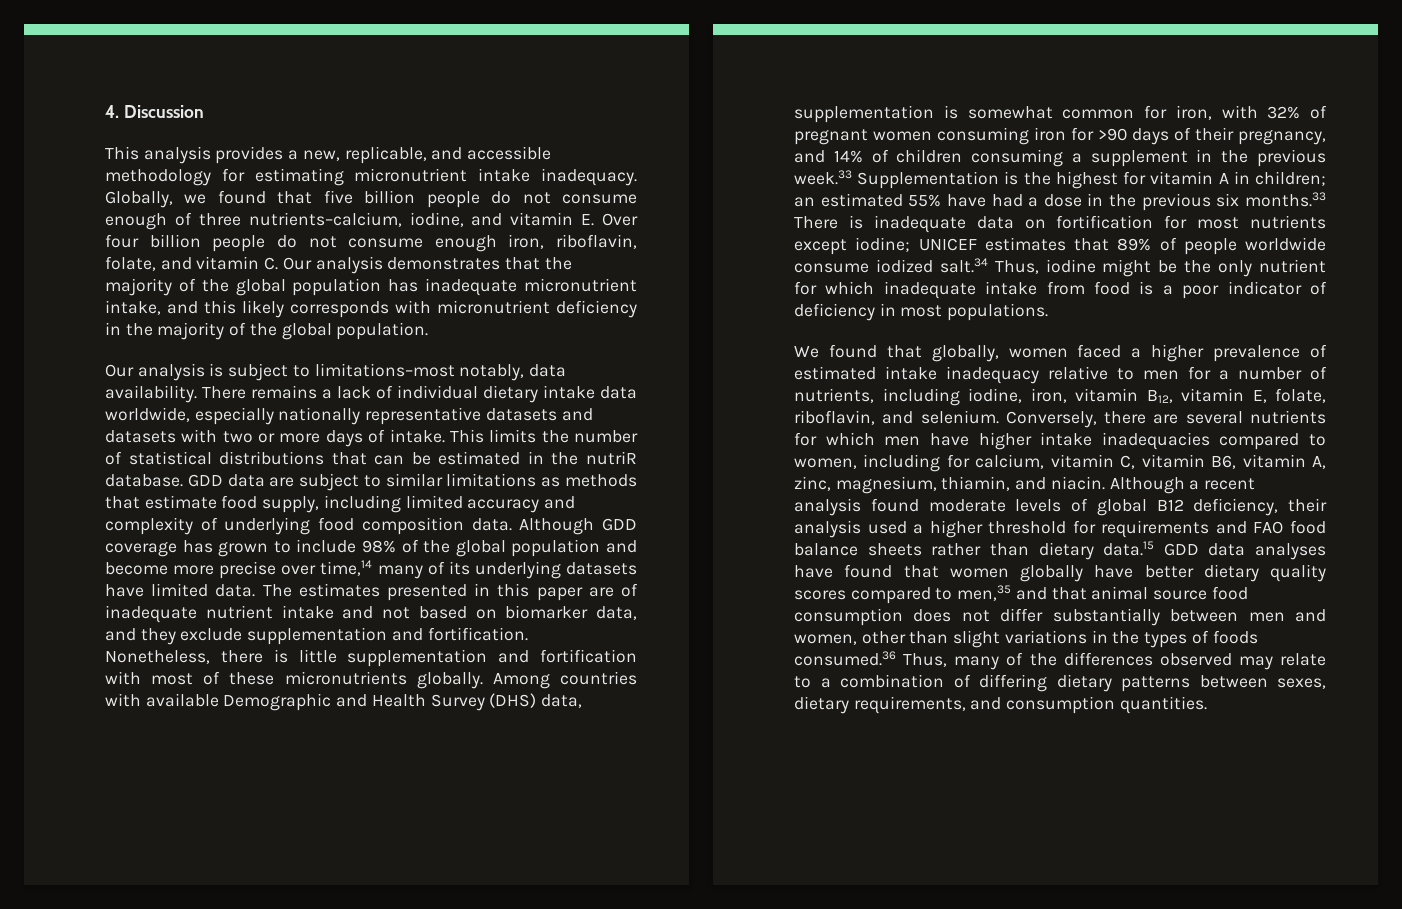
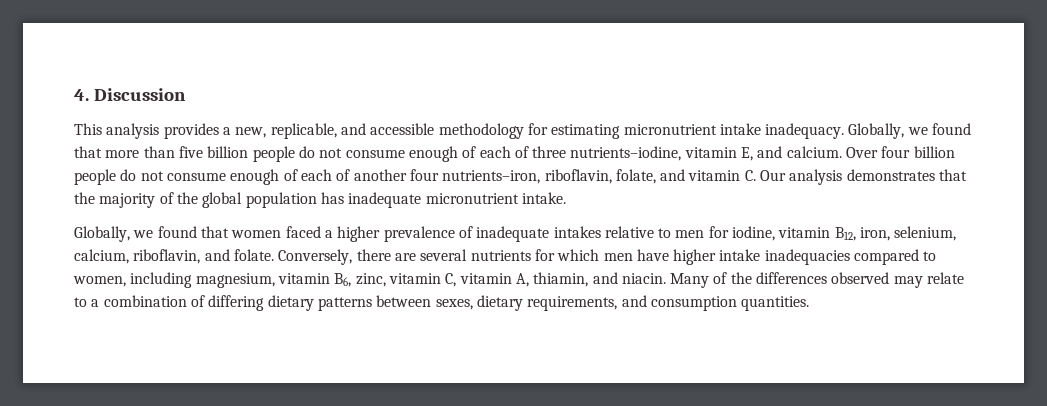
- Globally, we found that five billion people do not consume enough of three nutrients–calcium, iodine, and vitamin E. Over four billion people do not consume enough iron, riboflavin, folate, and vitamin C. Our analysis demonstrates that the majority of the global population has inadequate micronutrient intake, and this likely corresponds with micronutrient deficiency in the majority of the global population.
- Our analysis is subject to limitations–most notably, data availability. There remains a lack of individual dietary intake data worldwide, especially nationally representative datasets and datasets with two or more days of intake. This limits the number of statistical distributions that can be estimated in the nutriR database. GDD data are subject to similar limitations as methods that estimate food supply, including limited accuracy and complexity of underlying food composition data. Although GDD coverage has grown to include 98% of the global population and become more precise over time,14 many of its underlying datasets have limited data. The estimates presented in this paper are of inadequate nutrient intake and not based on biomarker data, and they exclude supplementation and fortification. Nonetheless, there is little supplementation and fortification with most of these micronutrients globally. Among countries with available Demographic and Health Survey (DHS) data, supplementation is somewhat common for iron, with 32% of pregnant women consuming iron for >90 days of their pregnancy, and 14% of children consuming a supplement in the previous week.33 Supplementation is the highest for vitamin A in children; an estimated 55% have had a dose in the previous six months.33 There is inadequate data on fortification for most nutrients except iodine; UNICEF estimates that 89% of people worldwide consume iodized salt.34 Thus, iodine might be the only nutrient for which inadequate intake from food is a poor indicator of deficiency in most populations.
- We found that globally, women faced a higher prevalence of estimated intake inadequacy relative to men for a number of nutrients, including iodine, iron, vitamin B12, vitamin E, folate, riboflavin, and selenium.
+ Globally, we found that more than five billion people do not consume enough of each of three nutrients–iodine, vitamin E, and calcium. Over four billion people do not consume enough of each of another four nutrients–iron, riboflavin, folate, and vitamin C. Our analysis demonstrates that the majority of the global population has inadequate micronutrient intake.
+ Globally, we found that women faced a higher prevalence of inadequate intakes relative to men for iodine, vitamin B12, iron, selenium, calcium, riboflavin, and folate.
- Conversely, there are several nutrients for which men have higher intake inadequacies compared to women, including for calcium, vitamin C, vitamin B6, vitamin A, zinc, magnesium, thiamin, and niacin. Although a recent analysis found moderate levels of global B12 deficiency, their analysis used a higher threshold for requirements and FAO food balance sheets rather than dietary data.15 GDD data analyses have found that women globally have better dietary quality scores compared to men,35 and that animal source food consumption does not differ substantially between men and women, other than slight variations in the types of foods consumed.36 Thus, many of the differences observed may relate to a combination of differing dietary patterns between sexes, dietary requirements, and consumption quantities.
+ Conversely, there are several nutrients for which men have higher intake inadequacies compared to women, including magnesium, vitamin B6, zinc, vitamin C, vitamin A, thiamin, and niacin. Many of the differences observed may relate to a combination of differing dietary patterns between sexes, dietary requirements, and consumption quantities.

